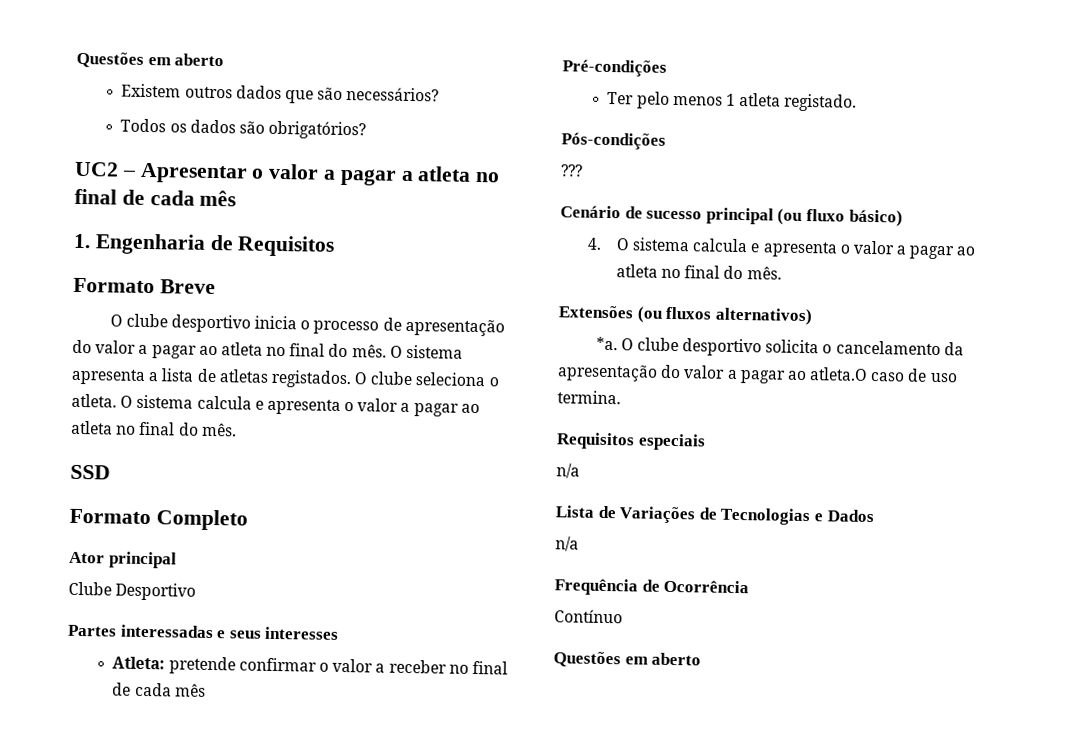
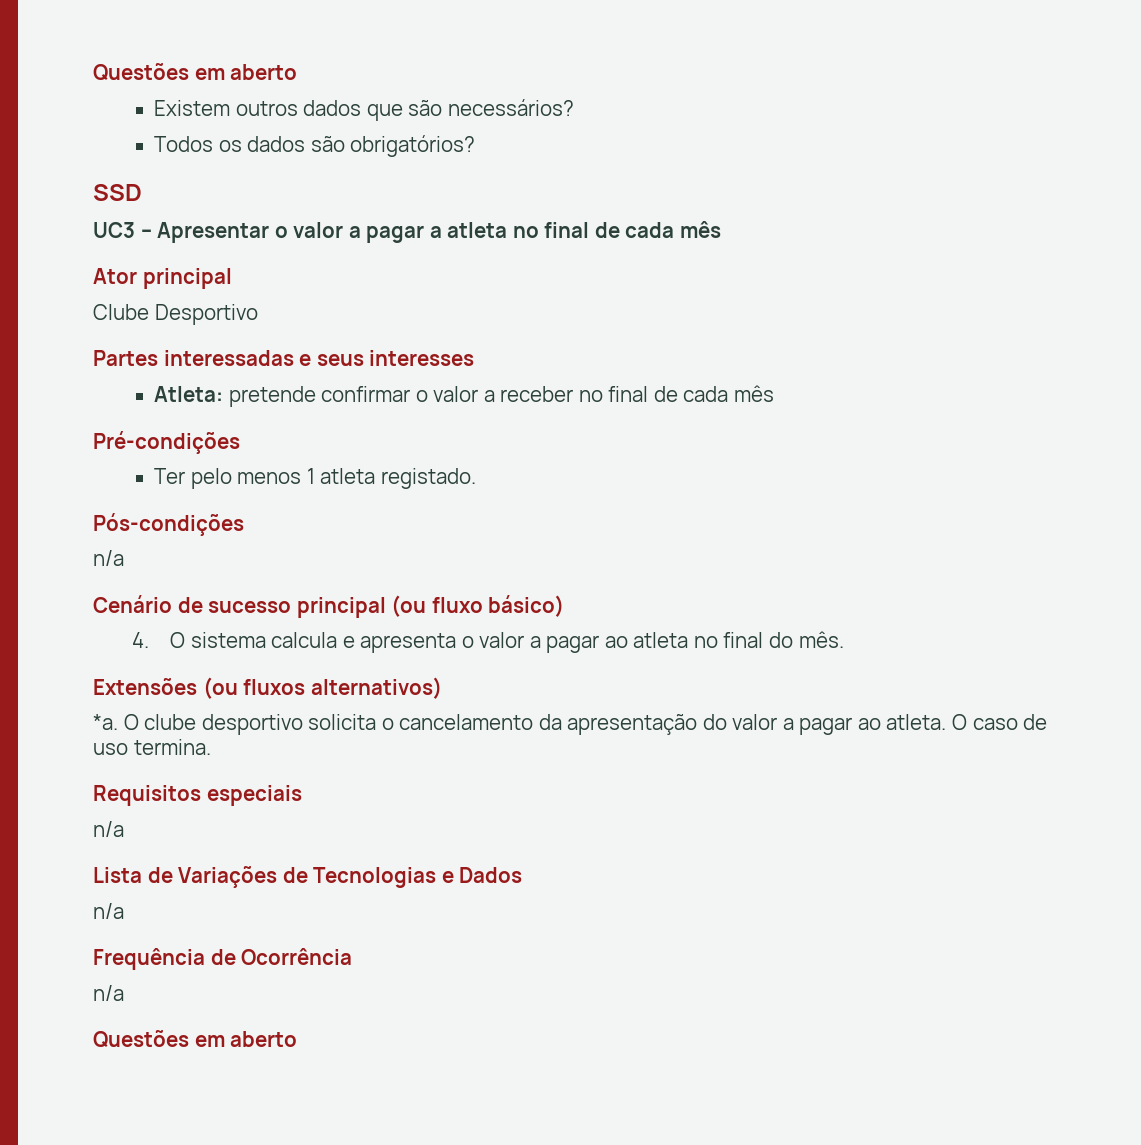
- UC2 – Apresentar o valor a pagar a atleta no final de cada mês
+ SSD
+ UC3 – Apresentar o valor a pagar a atleta no final de cada mês
- 1. Engenharia de Requisitos
- Formato Breve
- O clube desportivo inicia o processo de apresentação do valor a pagar ao atleta no final do mês. O sistema apresenta a lista de atletas registados. O clube seleciona o atleta. O sistema calcula e apresenta o valor a pagar ao atleta no final do mês.
- SSD
- Formato Completo
  Pós-condições
- ???
+ n/a
- O clube desportivo solicita o cancelamento da apresentação do valor a pagar ao atleta.O caso de uso termina.
+ O clube desportivo solicita o cancelamento da apresentação do valor a pagar ao atleta. O caso de uso termina.
  Frequência de Ocorrência
- Contínuo
+ n/a

